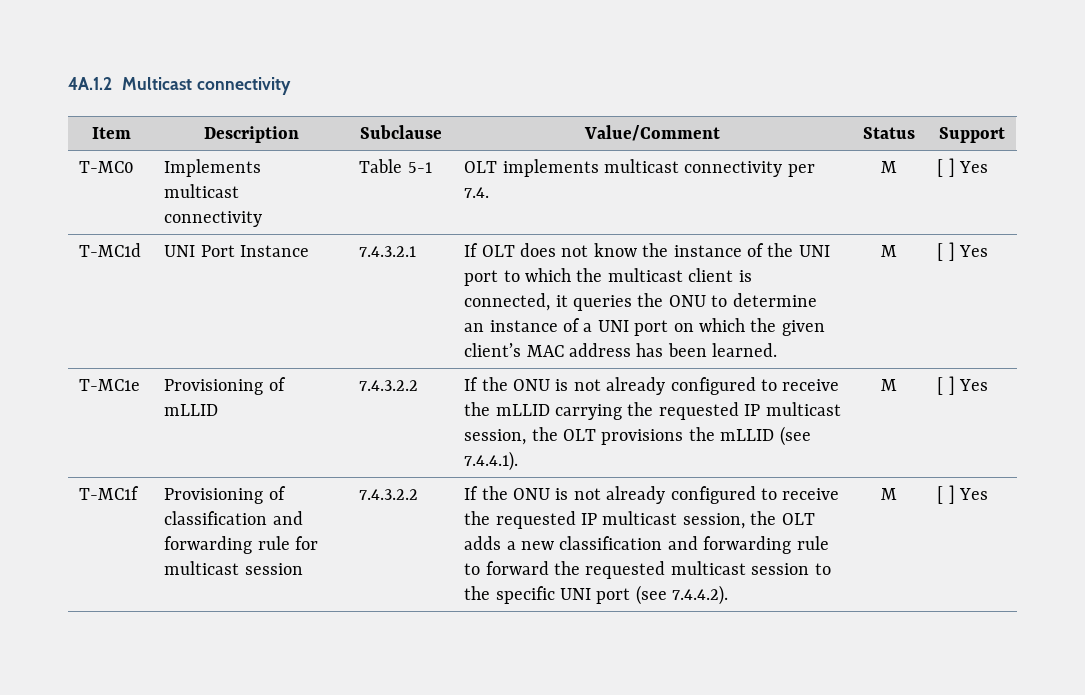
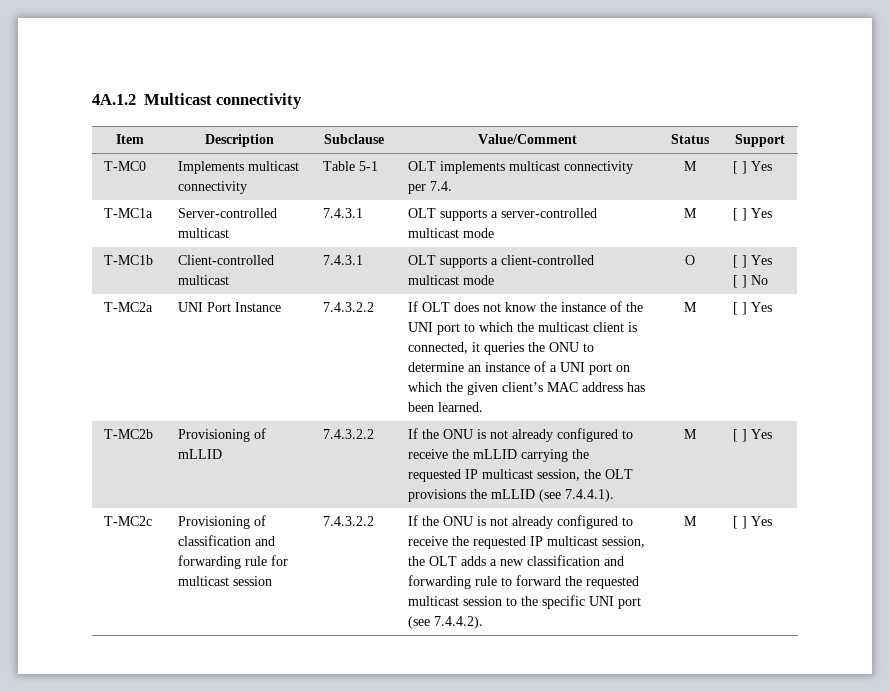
- T-MC1d
+ T-MC1a | Server-controlled multicast | 7.4.3.1 | OLT supports a server-controlled multicast mode | M | [ ] Yes
+ T-MC1b | Client-controlled multicast | 7.4.3.1 | OLT supports a client-controlled multicast mode | O | [ ] Yes
+ [ ] No
+ T-MC2a
- UNI Port Instance | 7.4.3.2.1
+ UNI Port Instance | 7.4.3.2.2
- T-MC1e | Provisioning of mLLID | 7.4.3.2.2 | If the ONU is not already configured to receive the mLLID carrying the requested IP multicast session, the OLT provisions the mLLID (see 7.4.4.1). | M | [ ] Yes
+ T-MC2b | Provisioning of mLLID | 7.4.3.2.2 | If the ONU is not already configured to receive the mLLID carrying the requested IP multicast session, the OLT provisions the mLLID (see 7.4.4.1). | M | [ ] Yes
- T-MC1f
+ T-MC2c

